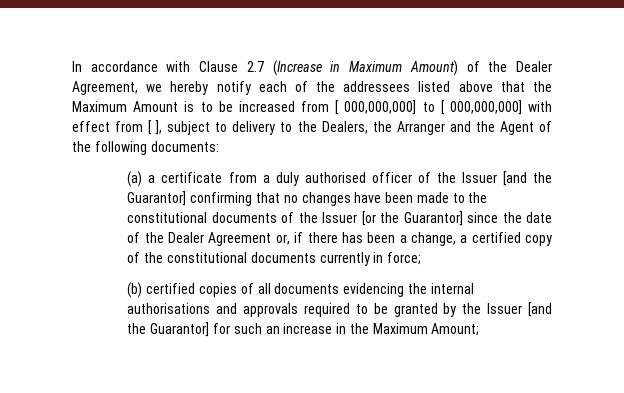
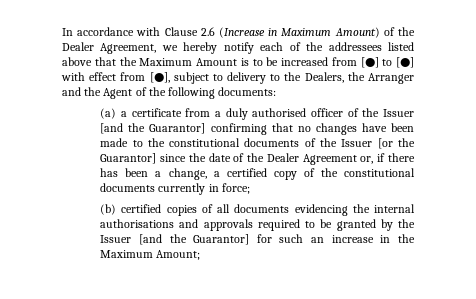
- In accordance with Clause 2.7 (Increase in Maximum Amount) of the Dealer Agreement, we hereby notify each of the addressees listed above that the Maximum Amount is to be increased from [ 000,000,000] to [ 000,000,000] with effect from [ ], subject to delivery to the Dealers, the Arranger and the Agent of the following documents:
+ In accordance with Clause 2.6 (Increase in Maximum Amount) of the Dealer Agreement, we hereby notify each of the addressees listed above that the Maximum Amount is to be increased from [●] to [●] with effect from [●], subject to delivery to the Dealers, the Arranger and the Agent of the following documents:

